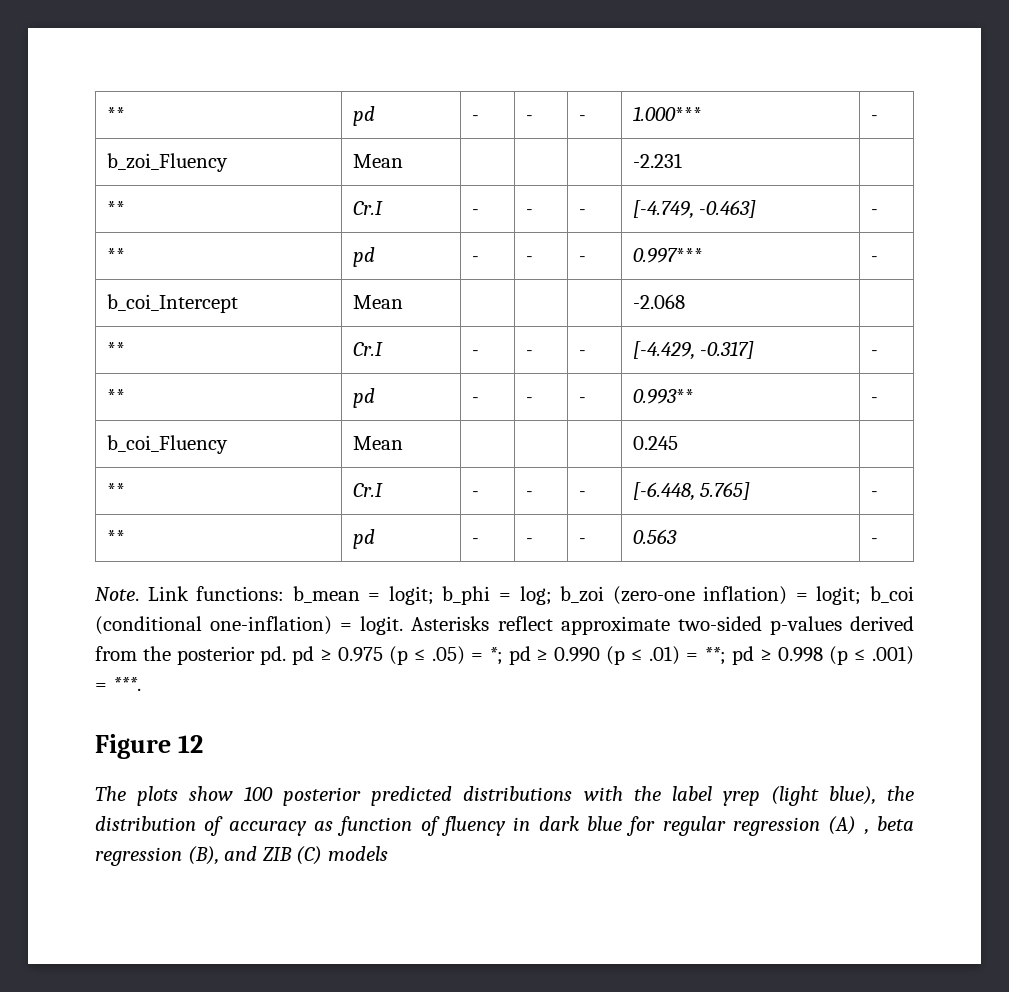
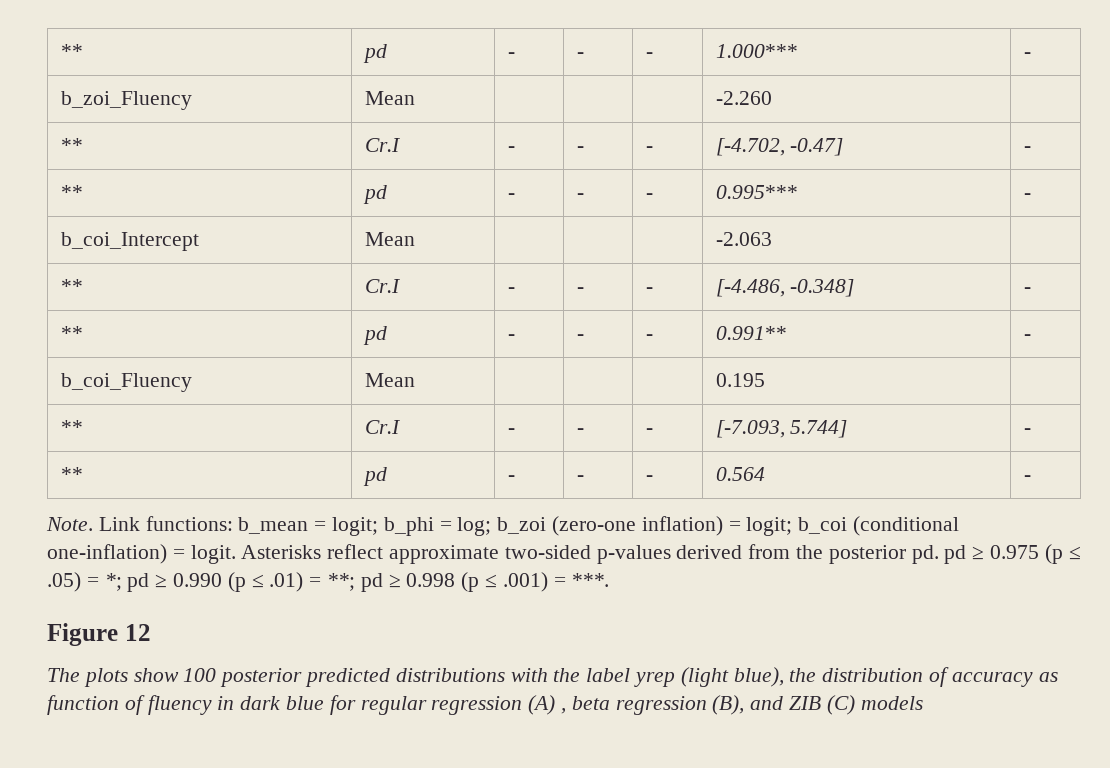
- b_zoi_Fluency | Mean | | | | -2.231 |
- ** | Cr.I | - | - | - | [-4.749, -0.463] | -
- ** | pd | - | - | - | 0.997*** | -
+ b_zoi_Fluency | Mean | | | | -2.260 |
+ ** | Cr.I | - | - | - | [-4.702, -0.47] | -
+ ** | pd | - | - | - | 0.995*** | -
- b_coi_Intercept | Mean | | | | -2.068 |
- ** | Cr.I | - | - | - | [-4.429, -0.317] | -
- ** | pd | - | - | - | 0.993** | -
+ b_coi_Intercept | Mean | | | | -2.063 |
+ ** | Cr.I | - | - | - | [-4.486, -0.348] | -
+ ** | pd | - | - | - | 0.991** | -
- b_coi_Fluency | Mean | | | | 0.245 |
- ** | Cr.I | - | - | - | [-6.448, 5.765] | -
- ** | pd | - | - | - | 0.563 | -
+ b_coi_Fluency | Mean | | | | 0.195 |
+ ** | Cr.I | - | - | - | [-7.093, 5.744] | -
+ ** | pd | - | - | - | 0.564 | -

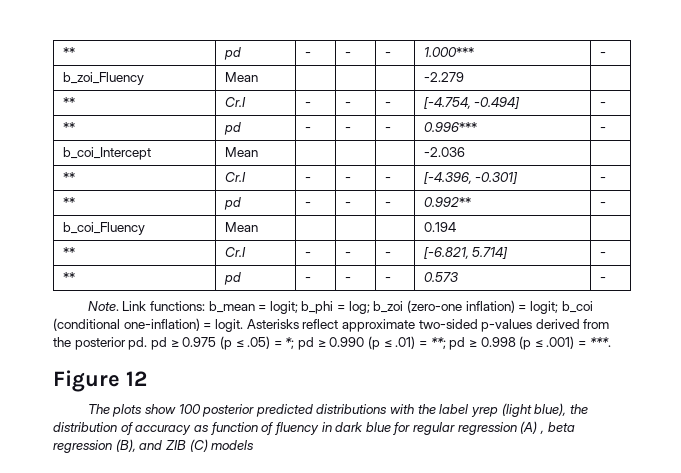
- b_zoi_Fluency | Mean | | | | -2.260 |
- ** | Cr.I | - | - | - | [-4.702, -0.47] | -
- ** | pd | - | - | - | 0.995*** | -
+ b_zoi_Fluency | Mean | | | | -2.279 |
+ ** | Cr.I | - | - | - | [-4.754, -0.494] | -
+ ** | pd | - | - | - | 0.996*** | -
- b_coi_Intercept | Mean | | | | -2.063 |
- ** | Cr.I | - | - | - | [-4.486, -0.348] | -
- ** | pd | - | - | - | 0.991** | -
+ b_coi_Intercept | Mean | | | | -2.036 |
+ ** | Cr.I | - | - | - | [-4.396, -0.301] | -
+ ** | pd | - | - | - | 0.992** | -
- b_coi_Fluency | Mean | | | | 0.195 |
- ** | Cr.I | - | - | - | [-7.093, 5.744] | -
- ** | pd | - | - | - | 0.564 | -
+ b_coi_Fluency | Mean | | | | 0.194 |
+ ** | Cr.I | - | - | - | [-6.821, 5.714] | -
+ ** | pd | - | - | - | 0.573 | -

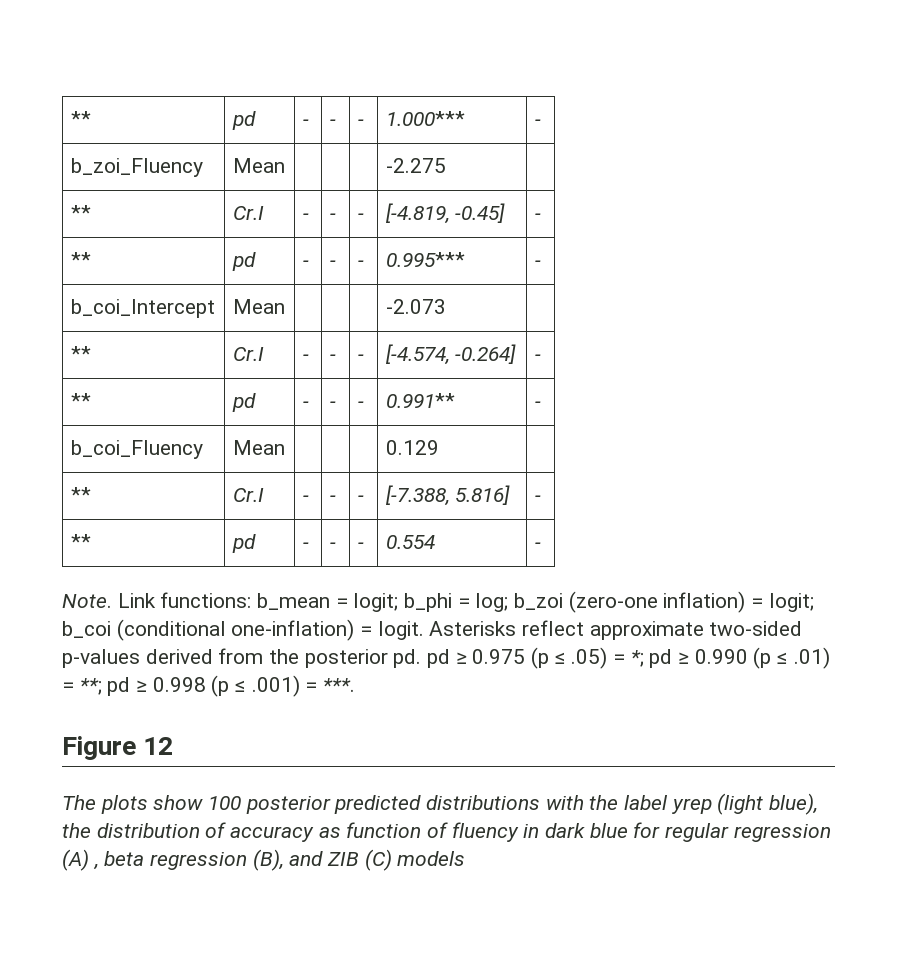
- b_zoi_Fluency | Mean | | | | -2.279 |
- ** | Cr.I | - | - | - | [-4.754, -0.494] | -
- ** | pd | - | - | - | 0.996*** | -
+ b_zoi_Fluency | Mean | | | | -2.275 |
+ ** | Cr.I | - | - | - | [-4.819, -0.45] | -
+ ** | pd | - | - | - | 0.995*** | -
- b_coi_Intercept | Mean | | | | -2.036 |
- ** | Cr.I | - | - | - | [-4.396, -0.301] | -
- ** | pd | - | - | - | 0.992** | -
+ b_coi_Intercept | Mean | | | | -2.073 |
+ ** | Cr.I | - | - | - | [-4.574, -0.264] | -
+ ** | pd | - | - | - | 0.991** | -
- b_coi_Fluency | Mean | | | | 0.194 |
- ** | Cr.I | - | - | - | [-6.821, 5.714] | -
- ** | pd | - | - | - | 0.573 | -
+ b_coi_Fluency | Mean | | | | 0.129 |
+ ** | Cr.I | - | - | - | [-7.388, 5.816] | -
+ ** | pd | - | - | - | 0.554 | -

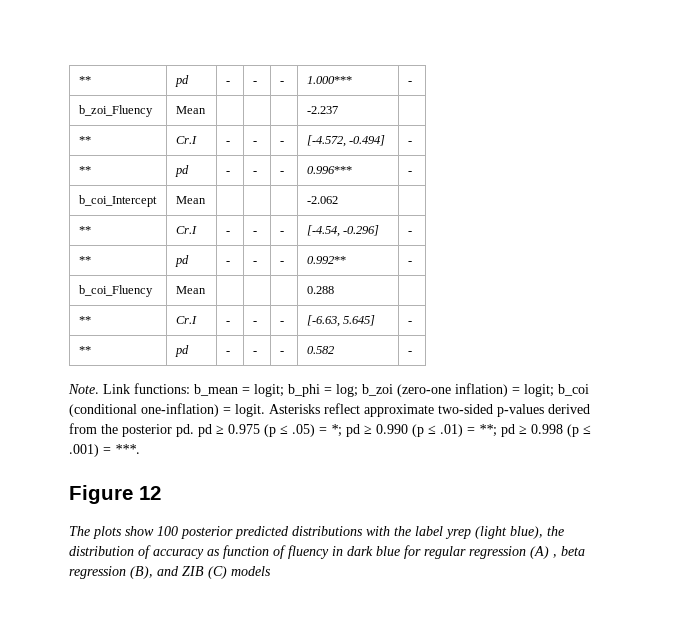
- b_zoi_Fluency | Mean | | | | -2.275 |
- ** | Cr.I | - | - | - | [-4.819, -0.45] | -
- ** | pd | - | - | - | 0.995*** | -
+ b_zoi_Fluency | Mean | | | | -2.237 |
+ ** | Cr.I | - | - | - | [-4.572, -0.494] | -
+ ** | pd | - | - | - | 0.996*** | -
- b_coi_Intercept | Mean | | | | -2.073 |
- ** | Cr.I | - | - | - | [-4.574, -0.264] | -
- ** | pd | - | - | - | 0.991** | -
+ b_coi_Intercept | Mean | | | | -2.062 |
+ ** | Cr.I | - | - | - | [-4.54, -0.296] | -
+ ** | pd | - | - | - | 0.992** | -
- b_coi_Fluency | Mean | | | | 0.129 |
- ** | Cr.I | - | - | - | [-7.388, 5.816] | -
- ** | pd | - | - | - | 0.554 | -
+ b_coi_Fluency | Mean | | | | 0.288 |
+ ** | Cr.I | - | - | - | [-6.63, 5.645] | -
+ ** | pd | - | - | - | 0.582 | -

